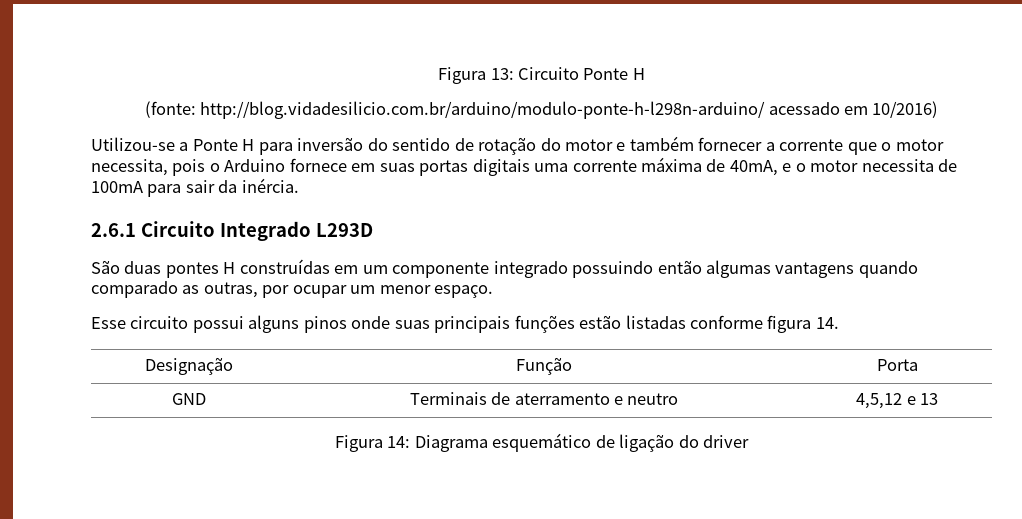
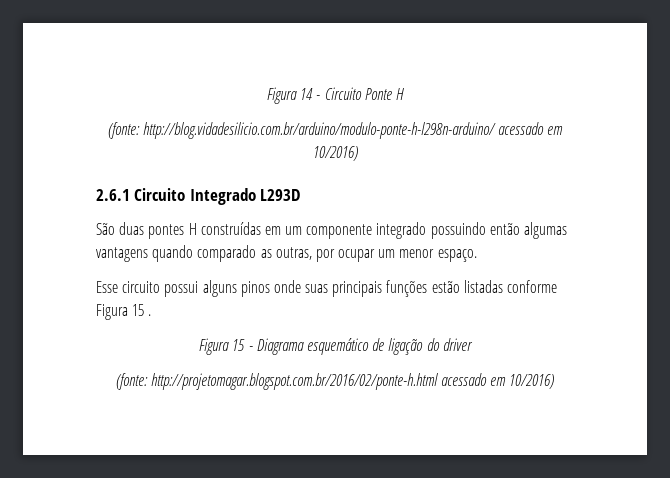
- Figura 13: Circuito Ponte H
+ Figura 14 - Circuito Ponte H
- Utilizou-se a Ponte H para inversão do sentido de rotação do motor e também fornecer a corrente que o motor necessita, pois o Arduino fornece em suas portas digitais uma corrente máxima de 40mA, e o motor necessita de 100mA para sair da inércia.
- Esse circuito possui alguns pinos onde suas principais funções estão listadas conforme figura 14.
- Designação | Função | Porta
- GND | Terminais de aterramento e neutro | 4,5,12 e 13
- Figura 14: Diagrama esquemático de ligação do driver
+ Esse circuito possui alguns pinos onde suas principais funções estão listadas conforme Figura 15 .
+ Figura 15 - Diagrama esquemático de ligação do driver
+ (fonte: http://projetomagar.blogspot.com.br/2016/02/ponte-h.html acessado em 10/2016)

